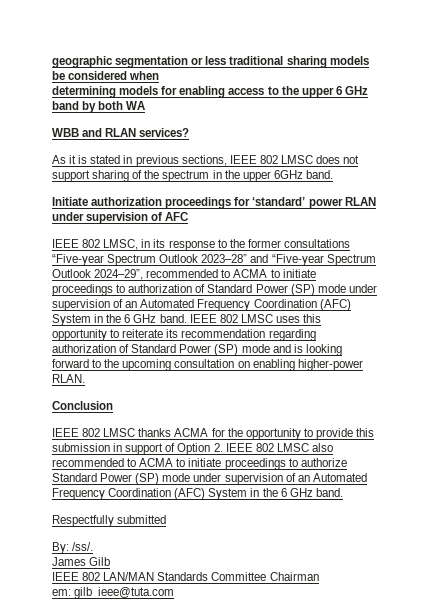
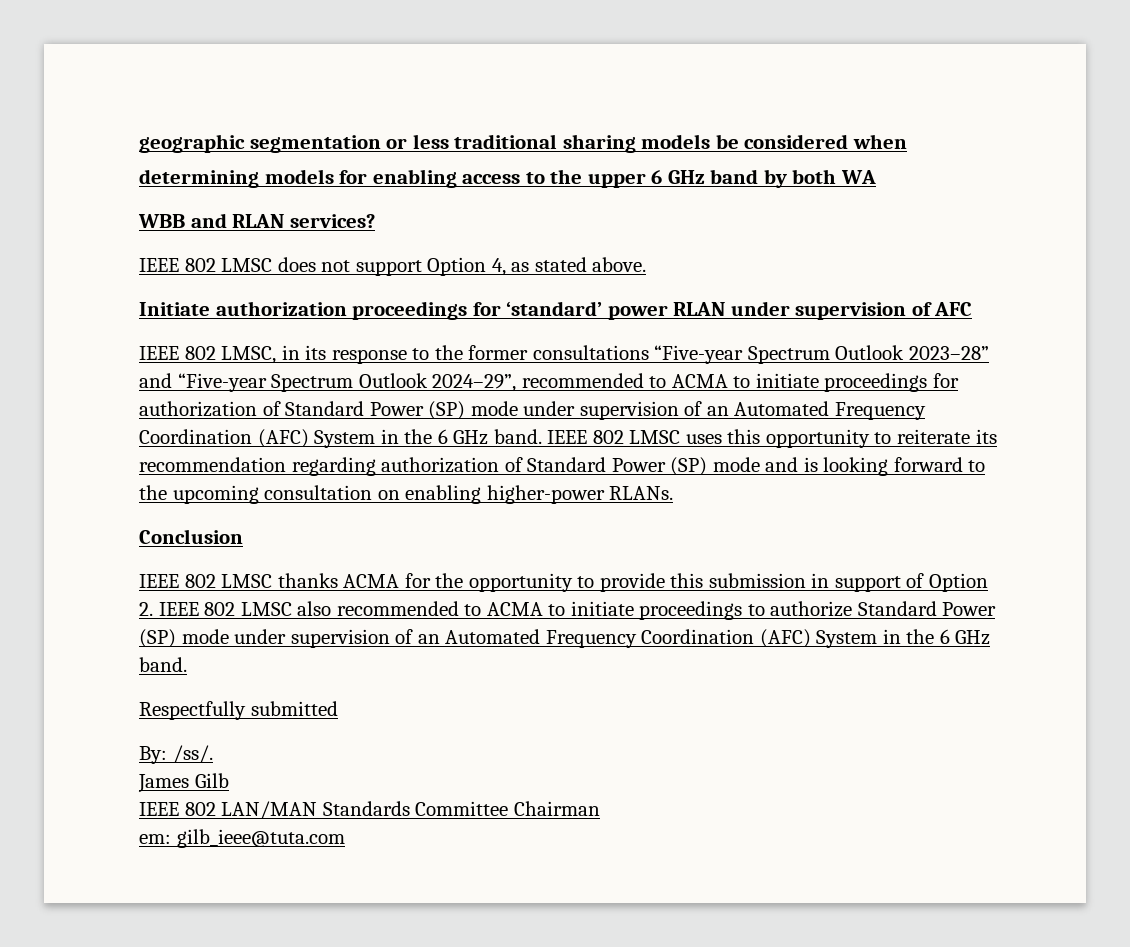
- As it is stated in previous sections, IEEE 802 LMSC does not support sharing of the spectrum in the upper 6GHz band.
+ IEEE 802 LMSC does not support Option 4, as stated above.
- IEEE 802 LMSC, in its response to the former consultations “Five-year Spectrum Outlook 2023–28” and “Five-year Spectrum Outlook 2024–29”, recommended to ACMA to initiate proceedings to authorization of Standard Power (SP) mode under supervision of an Automated Frequency Coordination (AFC) System in the 6 GHz band.
+ IEEE 802 LMSC, in its response to the former consultations “Five-year Spectrum Outlook 2023–28” and “Five-year Spectrum Outlook 2024–29”, recommended to ACMA to initiate proceedings for authorization of Standard Power (SP) mode under supervision of an Automated Frequency Coordination (AFC) System in the 6 GHz band.
- IEEE 802 LMSC uses this opportunity to reiterate its recommendation regarding authorization of Standard Power (SP) mode and is looking forward to the upcoming consultation on enabling higher-power RLAN.
+ IEEE 802 LMSC uses this opportunity to reiterate its recommendation regarding authorization of Standard Power (SP) mode and is looking forward to the upcoming consultation on enabling higher-power RLANs.

